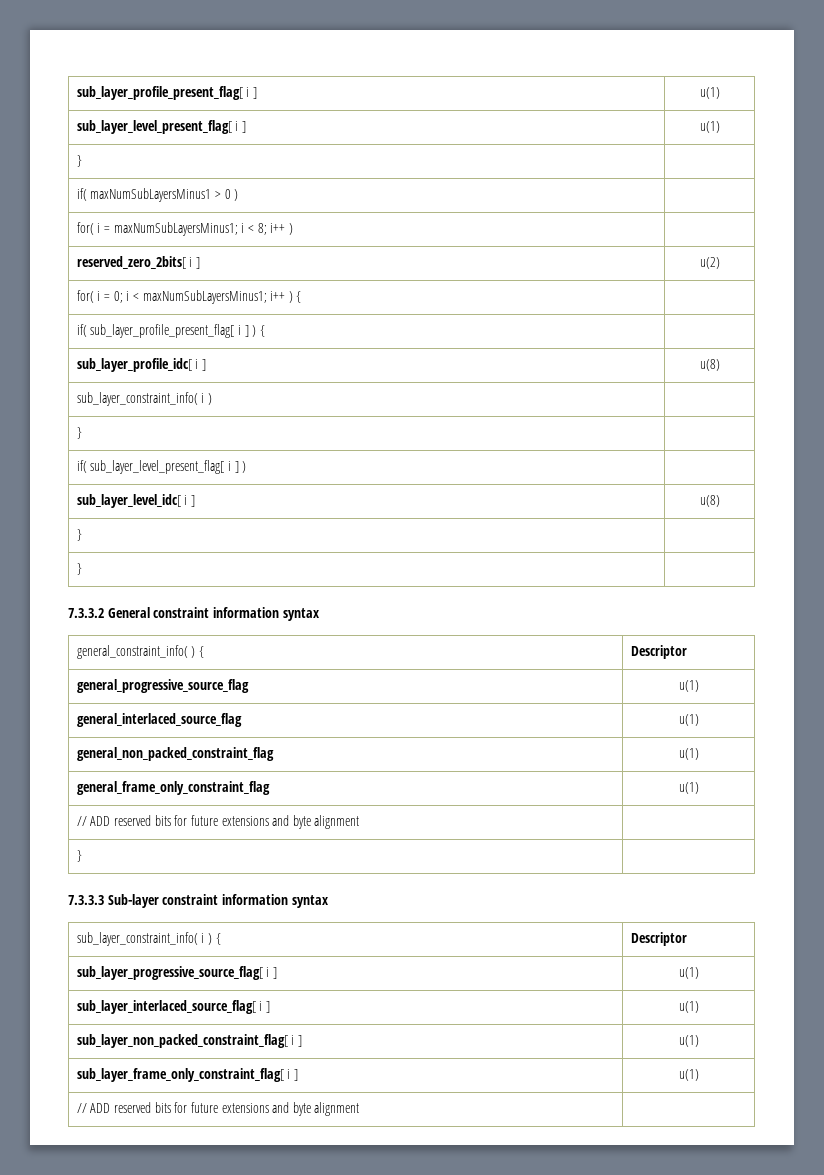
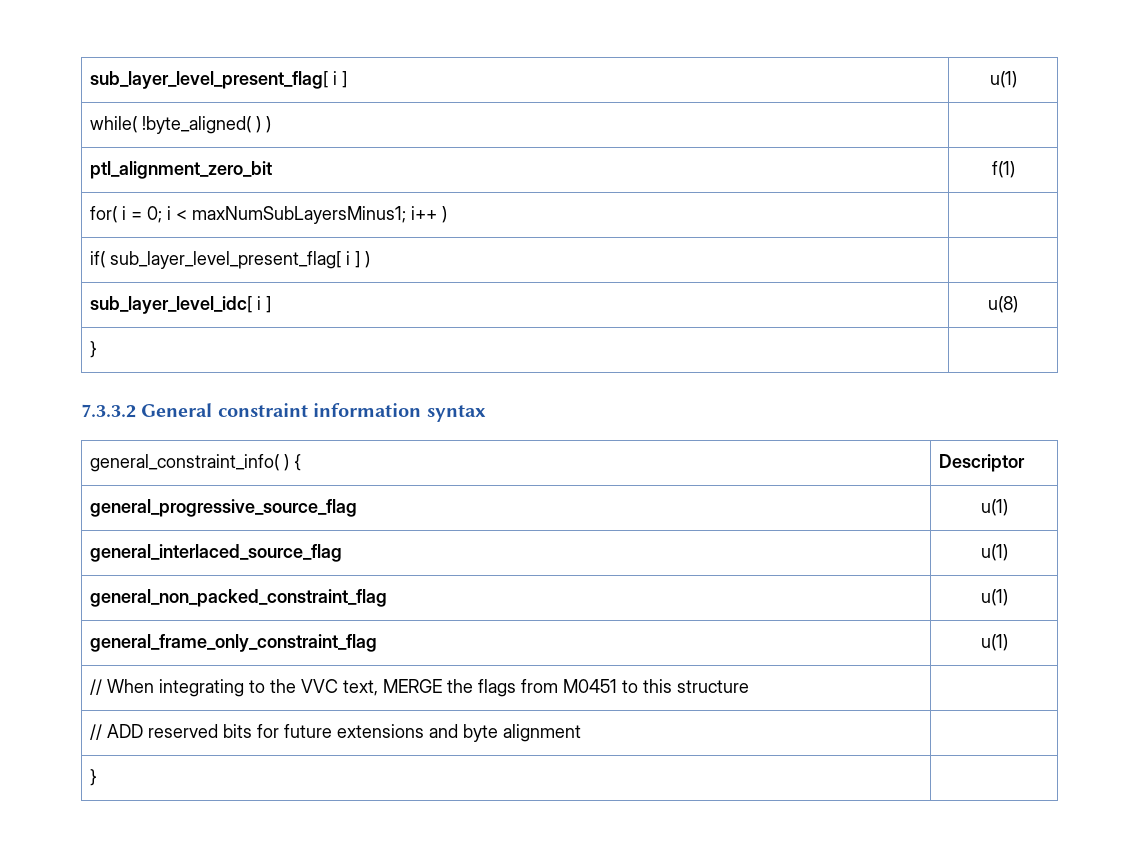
- sub_layer_profile_present_flag[ i ] | u(1)
  sub_layer_level_present_flag[ i ] | u(1)
- } |
- if( maxNumSubLayersMinus1 > 0 ) |
- for( i = maxNumSubLayersMinus1; i < 8; i++ ) |
- reserved_zero_2bits[ i ] | u(2)
+ while( !byte_aligned( ) ) |
+ ptl_alignment_zero_bit | f(1)
- for( i = 0; i < maxNumSubLayersMinus1; i++ ) { |
- if( sub_layer_profile_present_flag[ i ] ) { |
- sub_layer_profile_idc[ i ] | u(8)
- sub_layer_constraint_info( i ) |
- } |
+ for( i = 0; i < maxNumSubLayersMinus1; i++ ) |
  sub_layer_level_idc[ i ] | u(8)
- } |
+ // When integrating to the VVC text, MERGE the flags from M0451 to this structure |
- 7.3.3.3 Sub-layer constraint information syntax
- sub_layer_constraint_info( i ) { | Descriptor
- sub_layer_progressive_source_flag[ i ] | u(1)
- sub_layer_interlaced_source_flag[ i ] | u(1)
- sub_layer_non_packed_constraint_flag[ i ] | u(1)
- sub_layer_frame_only_constraint_flag[ i ] | u(1)
- // ADD reserved bits for future extensions and byte alignment |

